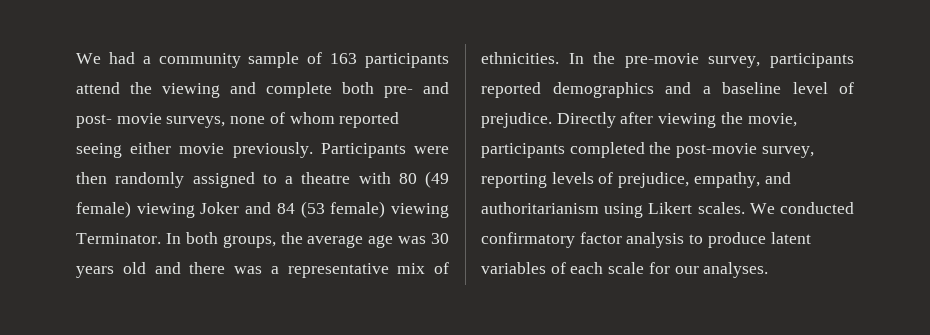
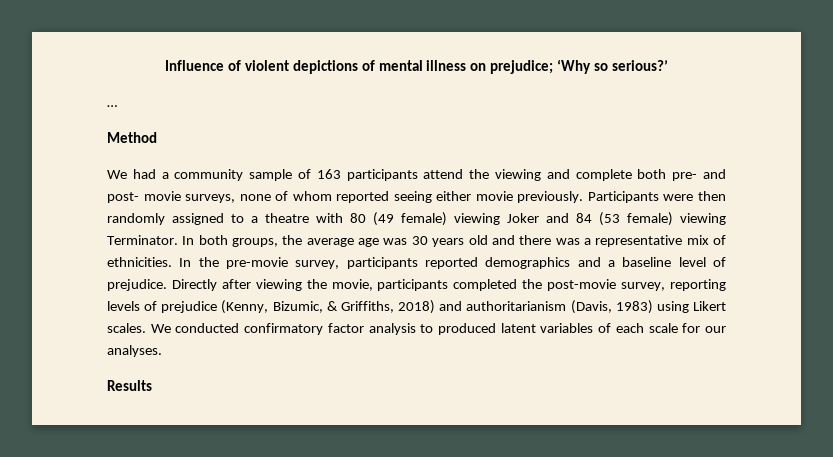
+ Influence of violent depictions of mental illness on prejudice; ‘Why so serious?’
+ …
+ Method
- Directly after viewing the movie, participants completed the post-movie survey, reporting levels of prejudice, empathy, and authoritarianism using Likert scales.
+ Directly after viewing the movie, participants completed the post-movie survey, reporting levels of prejudice (Kenny, Bizumic, & Griffiths, 2018) and authoritarianism (Davis, 1983) using Likert scales.
- We conducted confirmatory factor analysis to produce latent variables of each scale for our analyses.
+ We conducted confirmatory factor analysis to produced latent variables of each scale for our analyses.
+ Results

